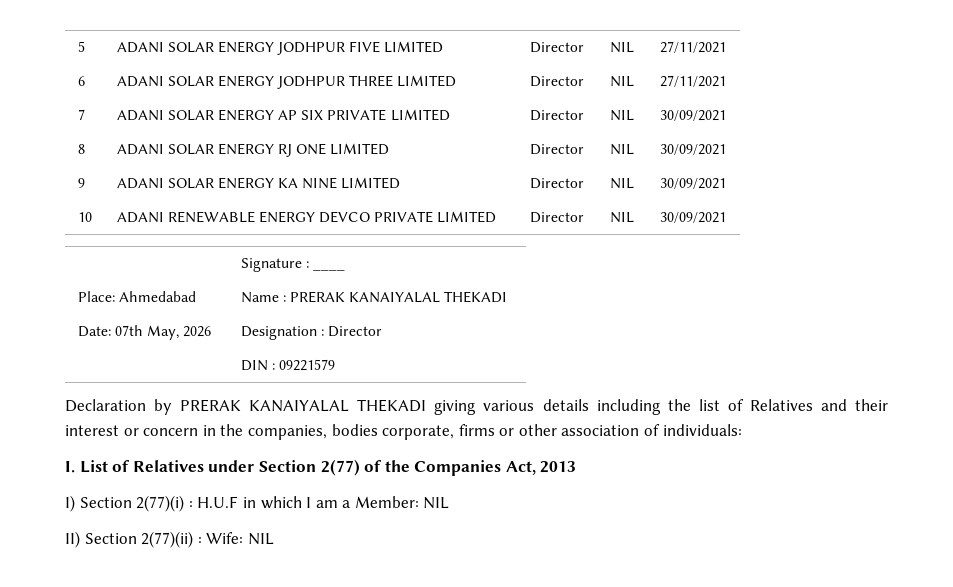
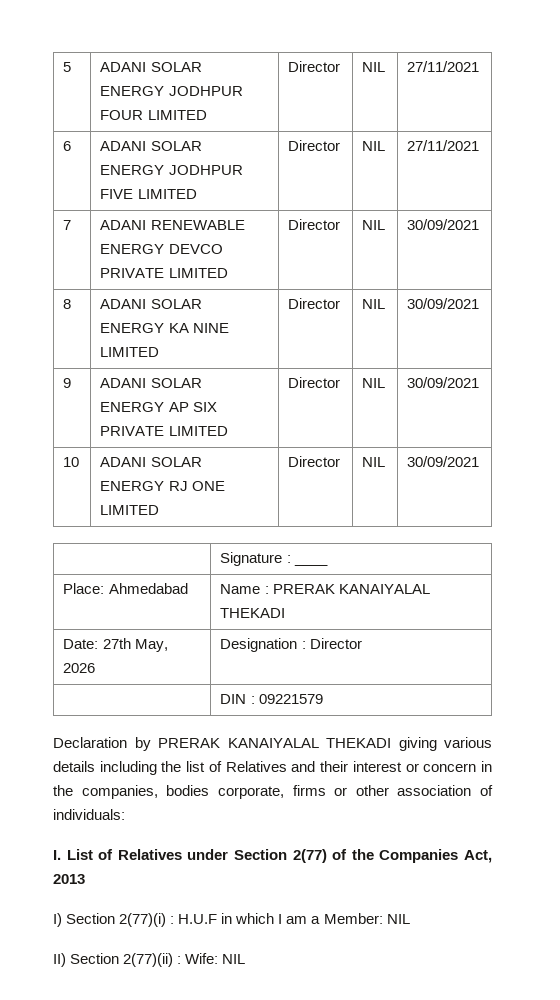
- 5 | ADANI SOLAR ENERGY JODHPUR FIVE LIMITED | Director | NIL | 27/11/2021
+ 5 | ADANI SOLAR ENERGY JODHPUR FOUR LIMITED | Director | NIL | 27/11/2021
+ 6 | ADANI SOLAR ENERGY JODHPUR FIVE LIMITED | Director | NIL | 27/11/2021
- 6 | ADANI SOLAR ENERGY JODHPUR THREE LIMITED | Director | NIL | 27/11/2021
- 7 | ADANI SOLAR ENERGY AP SIX PRIVATE LIMITED | Director | NIL | 30/09/2021
+ 7 | ADANI RENEWABLE ENERGY DEVCO PRIVATE LIMITED | Director | NIL | 30/09/2021
+ 8 | ADANI SOLAR ENERGY KA NINE LIMITED | Director | NIL | 30/09/2021
+ 9 | ADANI SOLAR ENERGY AP SIX PRIVATE LIMITED | Director | NIL | 30/09/2021
- 8 | ADANI SOLAR ENERGY RJ ONE LIMITED | Director | NIL | 30/09/2021
+ 10 | ADANI SOLAR ENERGY RJ ONE LIMITED | Director | NIL | 30/09/2021
- 9 | ADANI SOLAR ENERGY KA NINE LIMITED | Director | NIL | 30/09/2021
- 10 | ADANI RENEWABLE ENERGY DEVCO PRIVATE LIMITED | Director | NIL | 30/09/2021
- Date: 07th May, 2026 | Designation : Director
+ Date: 27th May, 2026 | Designation : Director

